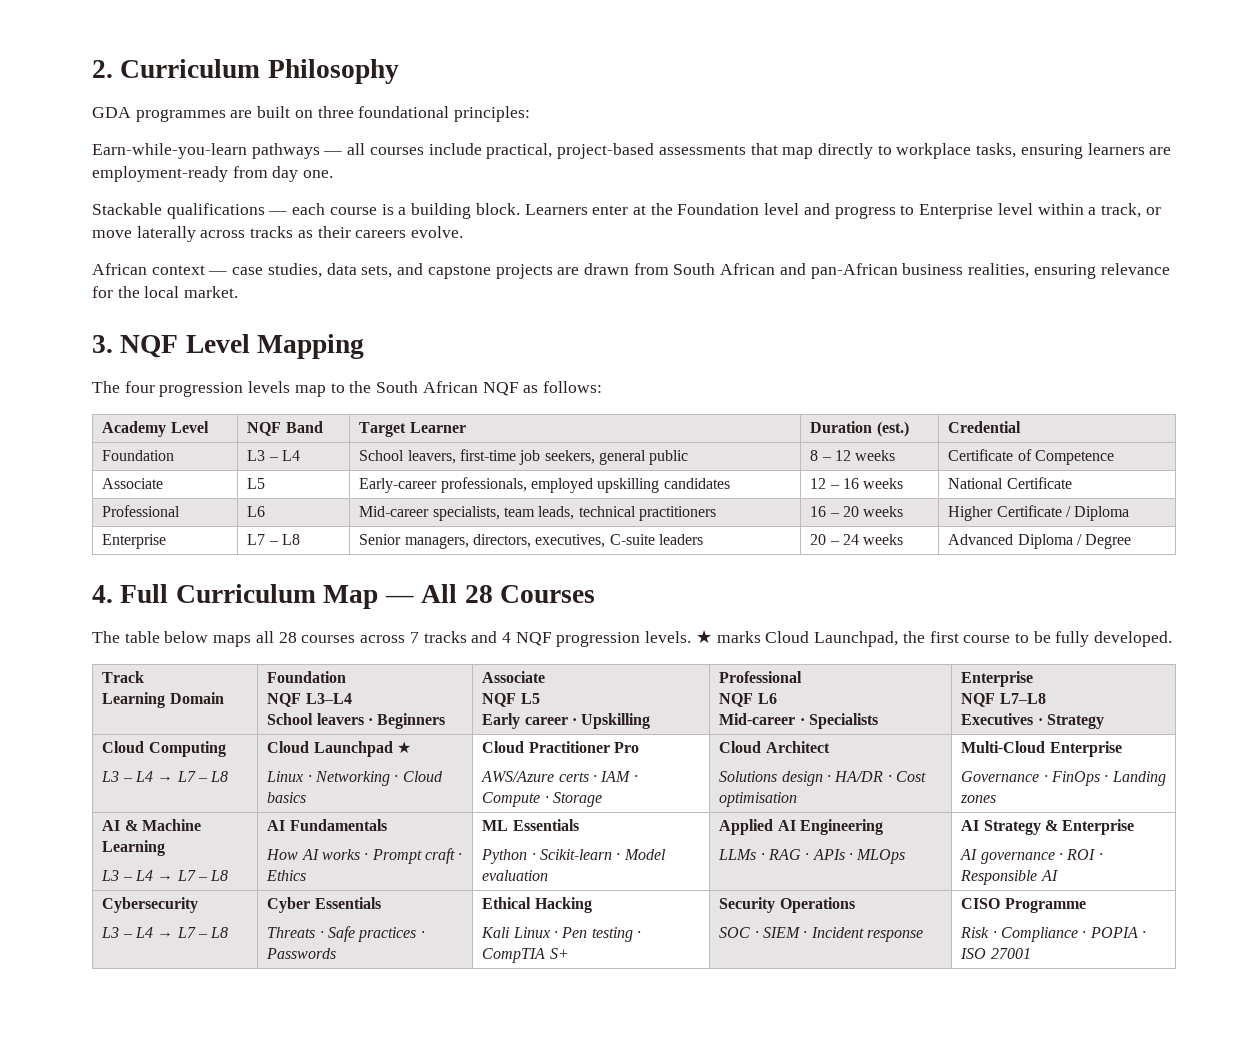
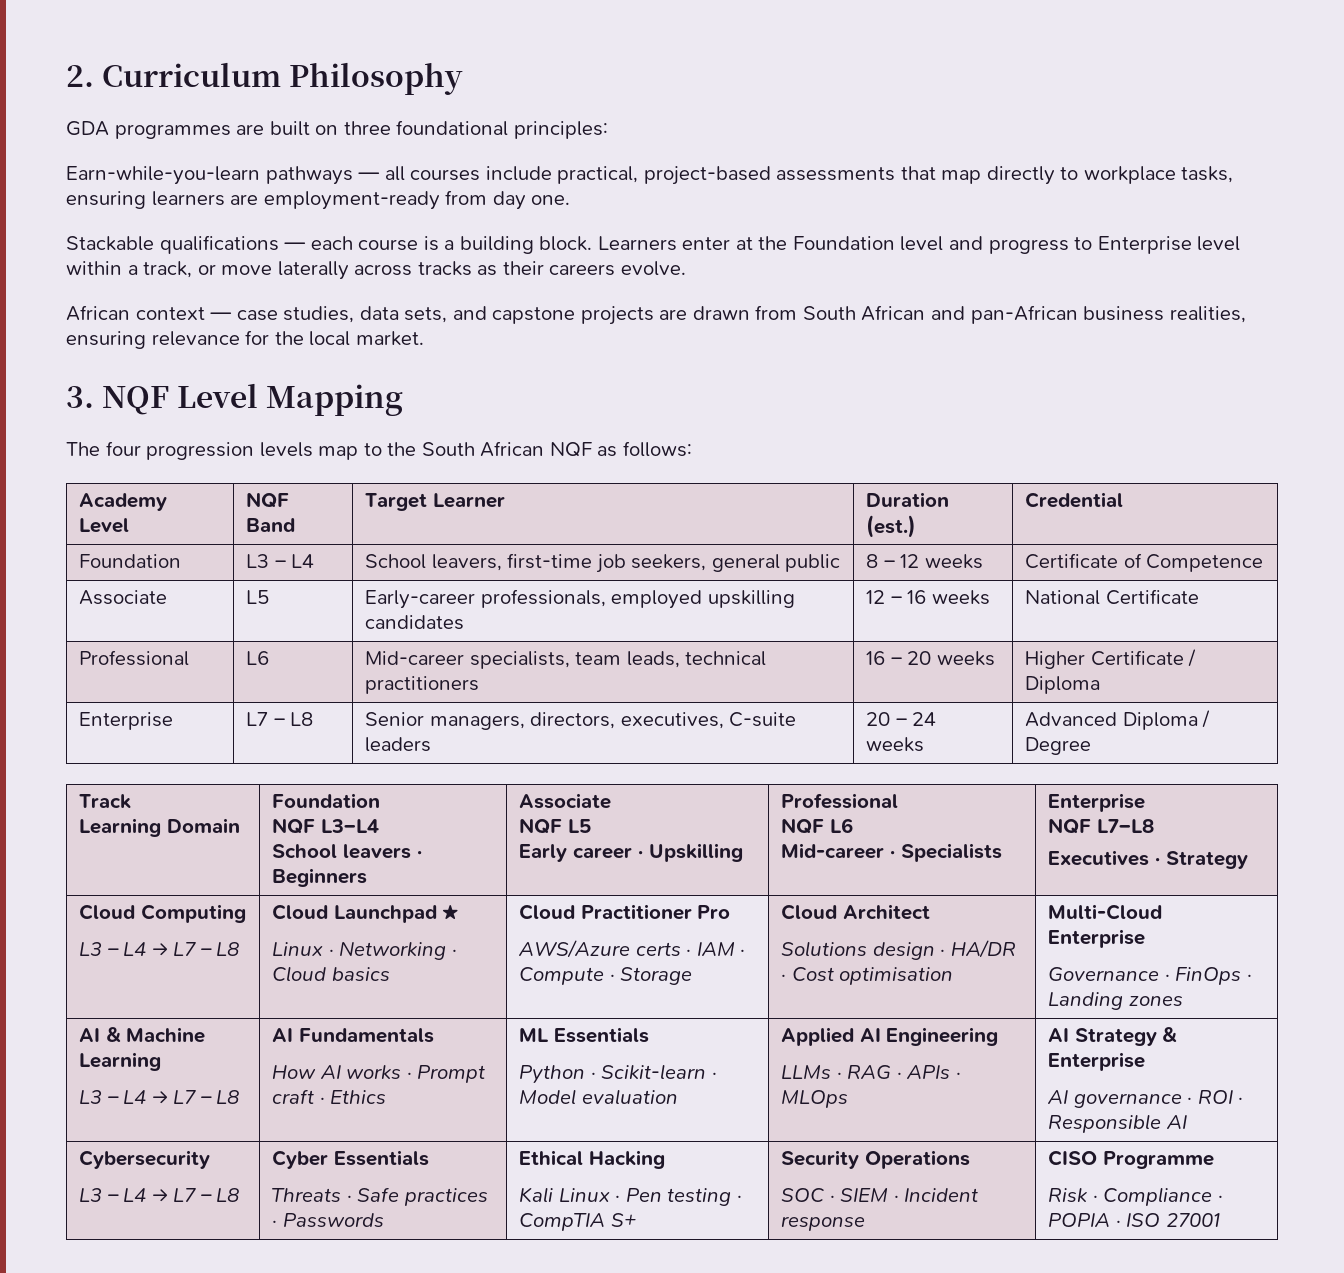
- 4. Full Curriculum Map — All 28 Courses
- The table below maps all 28 courses across 7 tracks and 4 NQF progression levels. ★ marks Cloud Launchpad, the first course to be fully developed.

